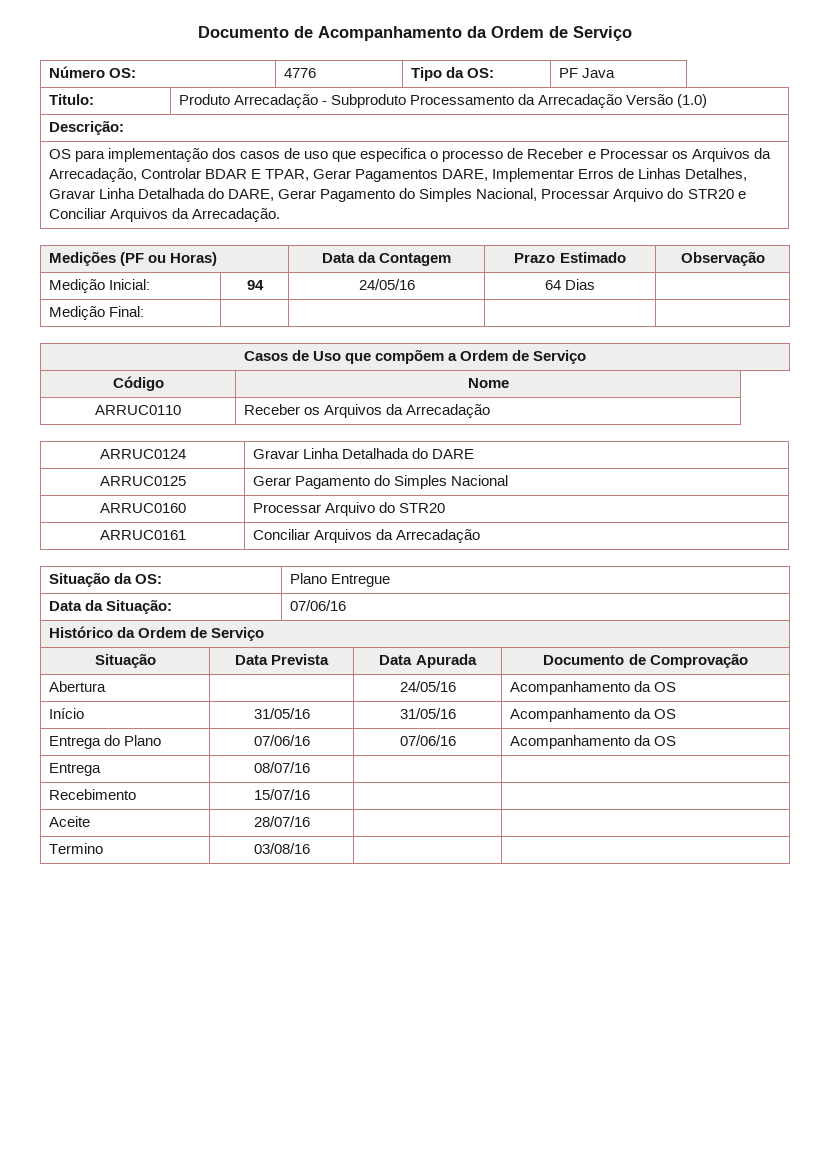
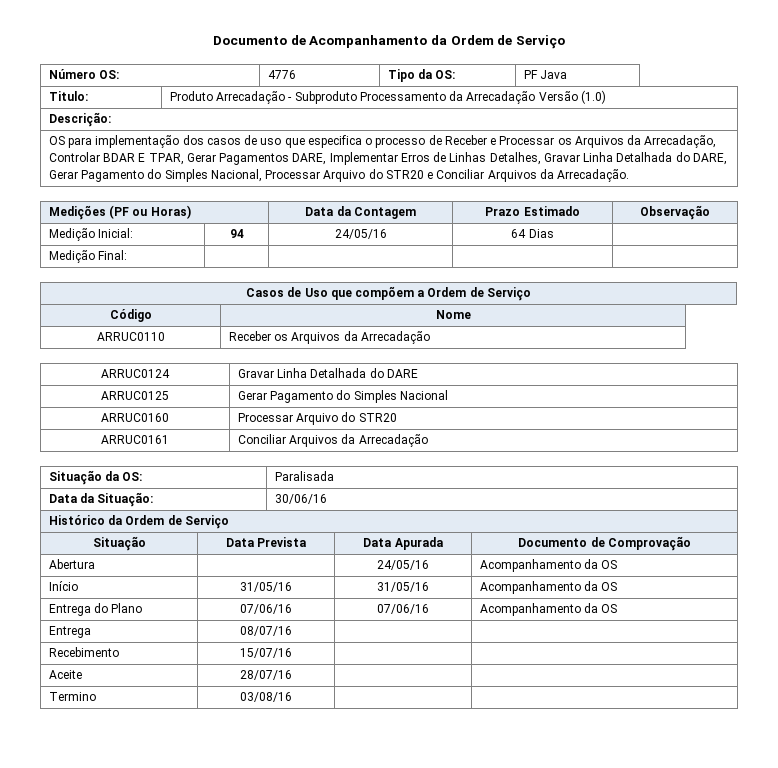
- Situação da OS: | Plano Entregue
+ Situação da OS: | Paralisada
- Data da Situação: | 07/06/16
+ Data da Situação: | 30/06/16

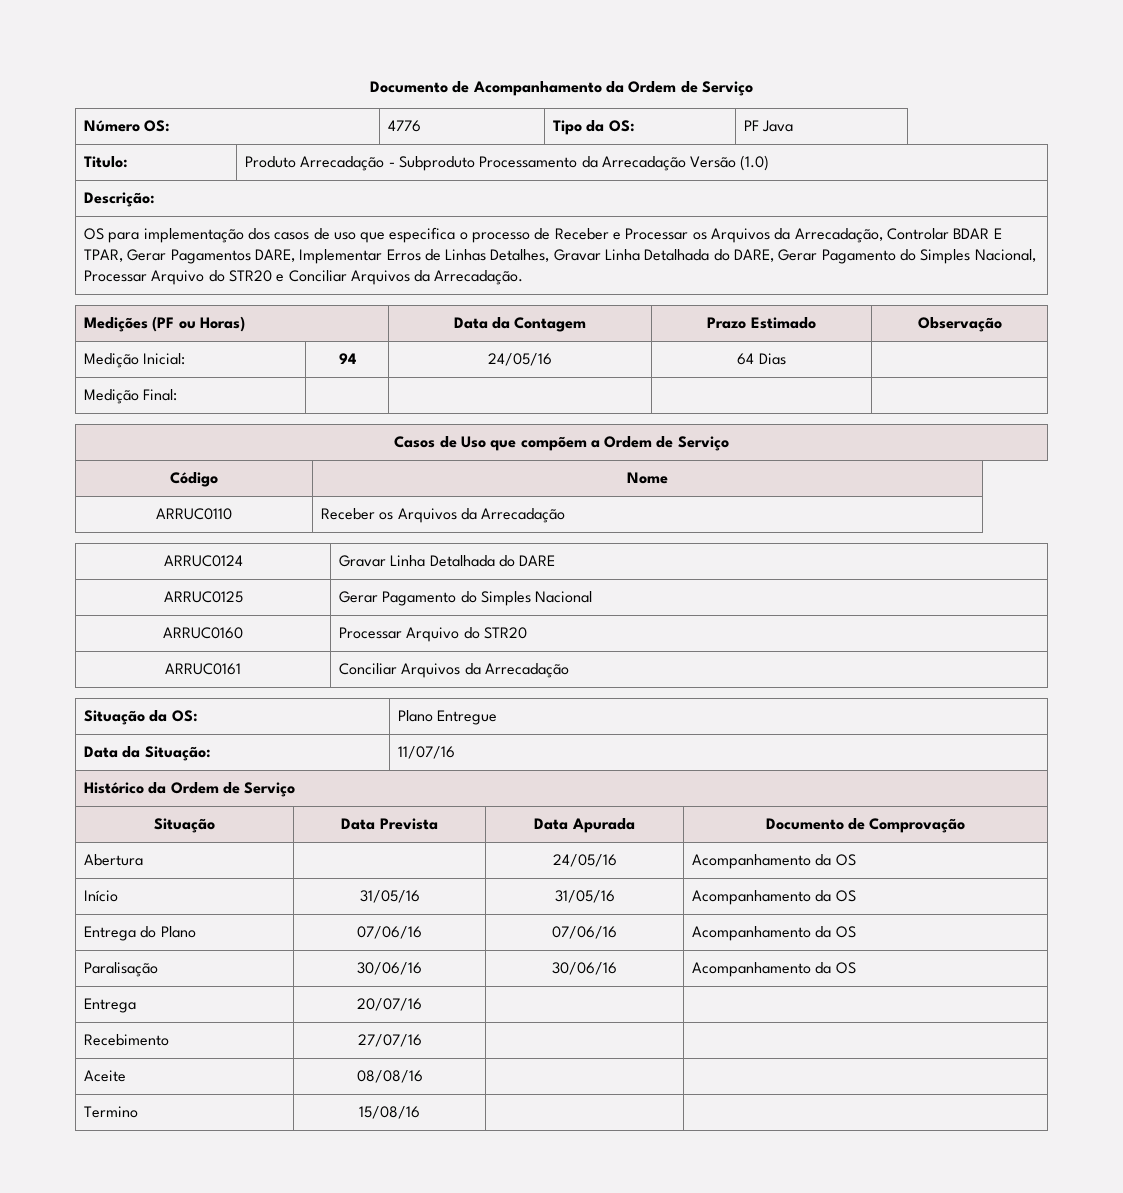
- Situação da OS: | Paralisada
+ Situação da OS: | Plano Entregue
- Data da Situação: | 30/06/16
+ Data da Situação: | 11/07/16
+ Paralisação | 30/06/16 | 30/06/16 | Acompanhamento da OS
- Entrega | 08/07/16 | |
+ Entrega | 20/07/16 | |
- Recebimento | 15/07/16 | |
+ Recebimento | 27/07/16 | |
- Aceite | 28/07/16 | |
+ Aceite | 08/08/16 | |
- Termino | 03/08/16 | |
+ Termino | 15/08/16 | |

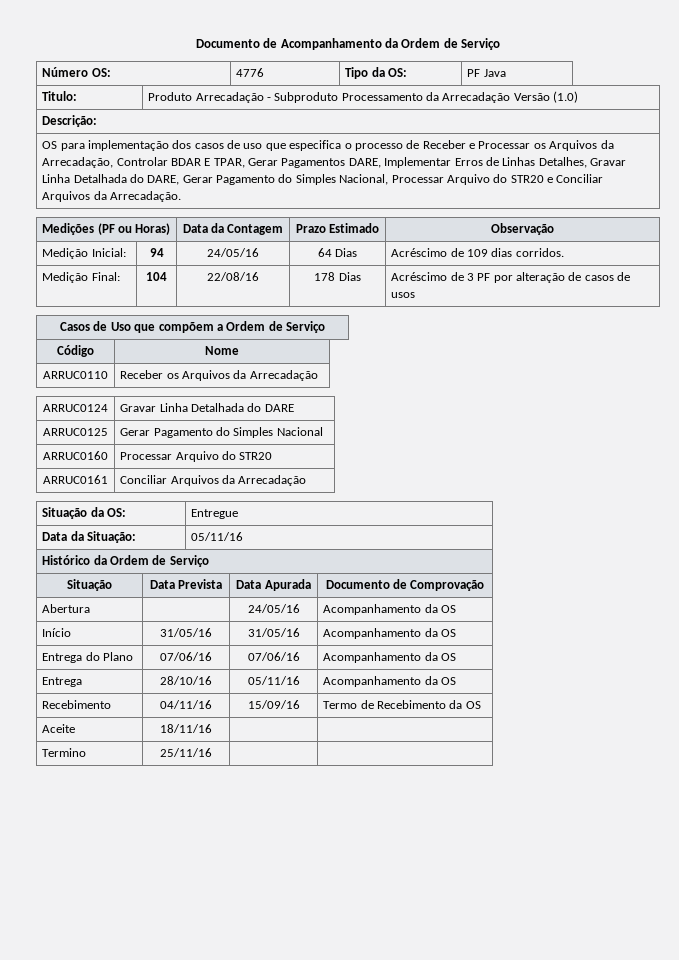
- Medição Inicial: | 94 | 24/05/16 | 64 Dias |
- Medição Final: | | | |
+ Medição Inicial: | 94 | 24/05/16 | 64 Dias | Acréscimo de 109 dias corridos.
+ Medição Final: | 104 | 22/08/16 | 178 Dias | Acréscimo de 3 PF por alteração de casos de usos
- Situação da OS: | Plano Entregue
+ Situação da OS: | Entregue
- Data da Situação: | 11/07/16
+ Data da Situação: | 05/11/16
- Paralisação | 30/06/16 | 30/06/16 | Acompanhamento da OS
- Entrega | 20/07/16 | |
+ Entrega | 28/10/16 | 05/11/16 | Acompanhamento da OS
- Recebimento | 27/07/16 | |
+ Recebimento | 04/11/16 | 15/09/16 | Termo de Recebimento da OS
- Aceite | 08/08/16 | |
+ Aceite | 18/11/16 | |
- Termino | 15/08/16 | |
+ Termino | 25/11/16 | |

